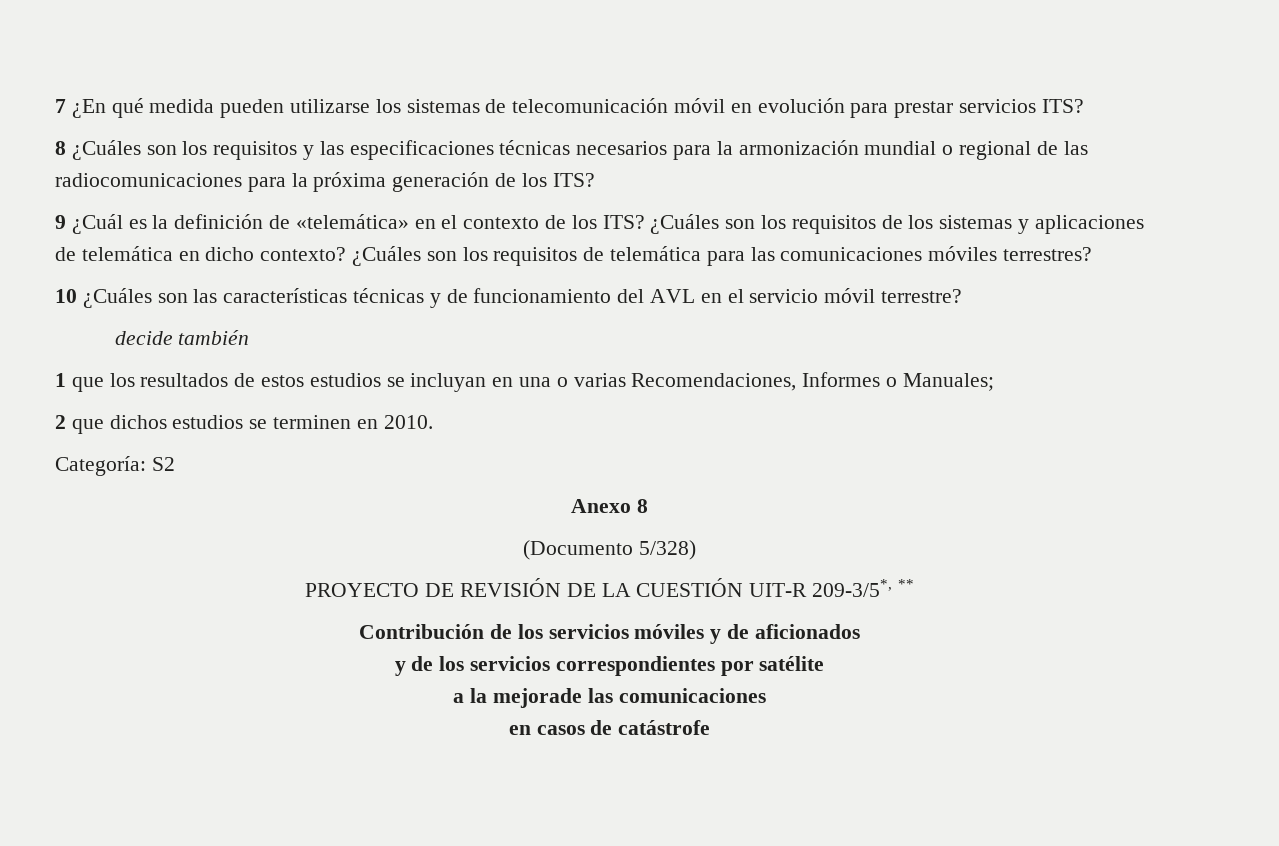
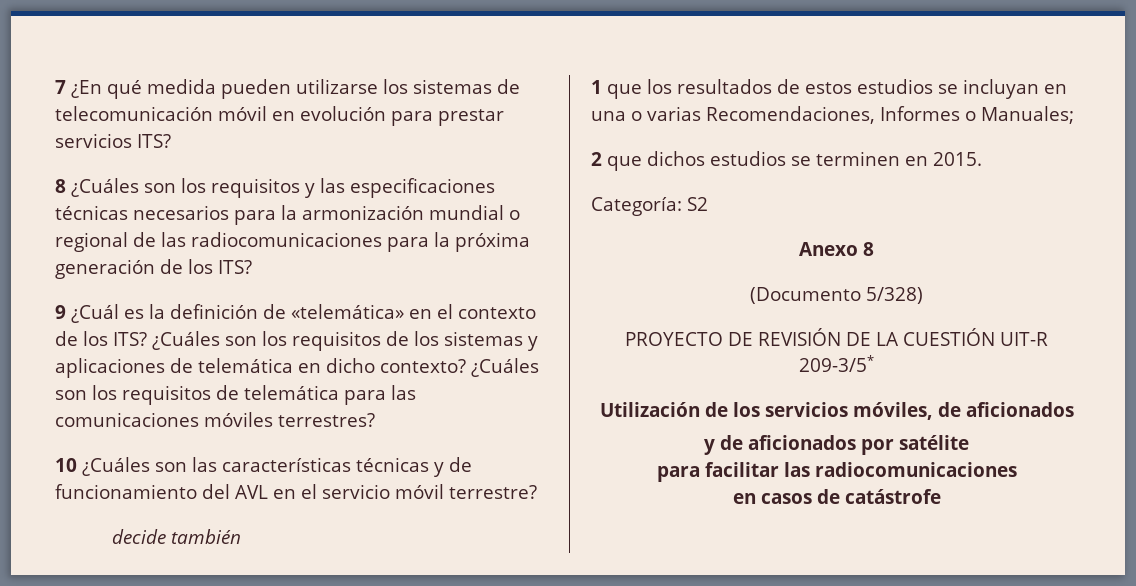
- 2 que dichos estudios se terminen en 2010.
+ 2 que dichos estudios se terminen en 2015.
- PROYECTO DE REVISIÓN DE LA CUESTIÓN UIT-R 209-3/5*, **
- Contribución de los servicios móviles y de aficionados
+ PROYECTO DE REVISIÓN DE LA CUESTIÓN UIT-R 209-3/5*
+ Utilización de los servicios móviles, de aficionados
- y de los servicios correspondientes por satélite
+ y de aficionados por satélite
- a la mejorade las comunicaciones
+ para facilitar las radiocomunicaciones

